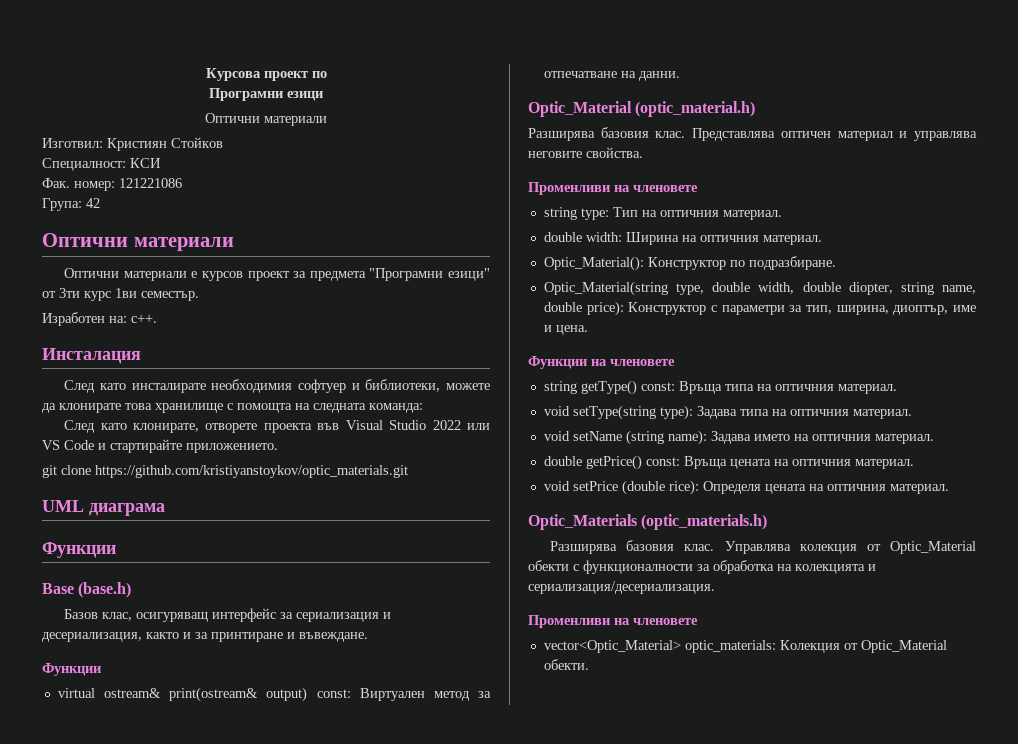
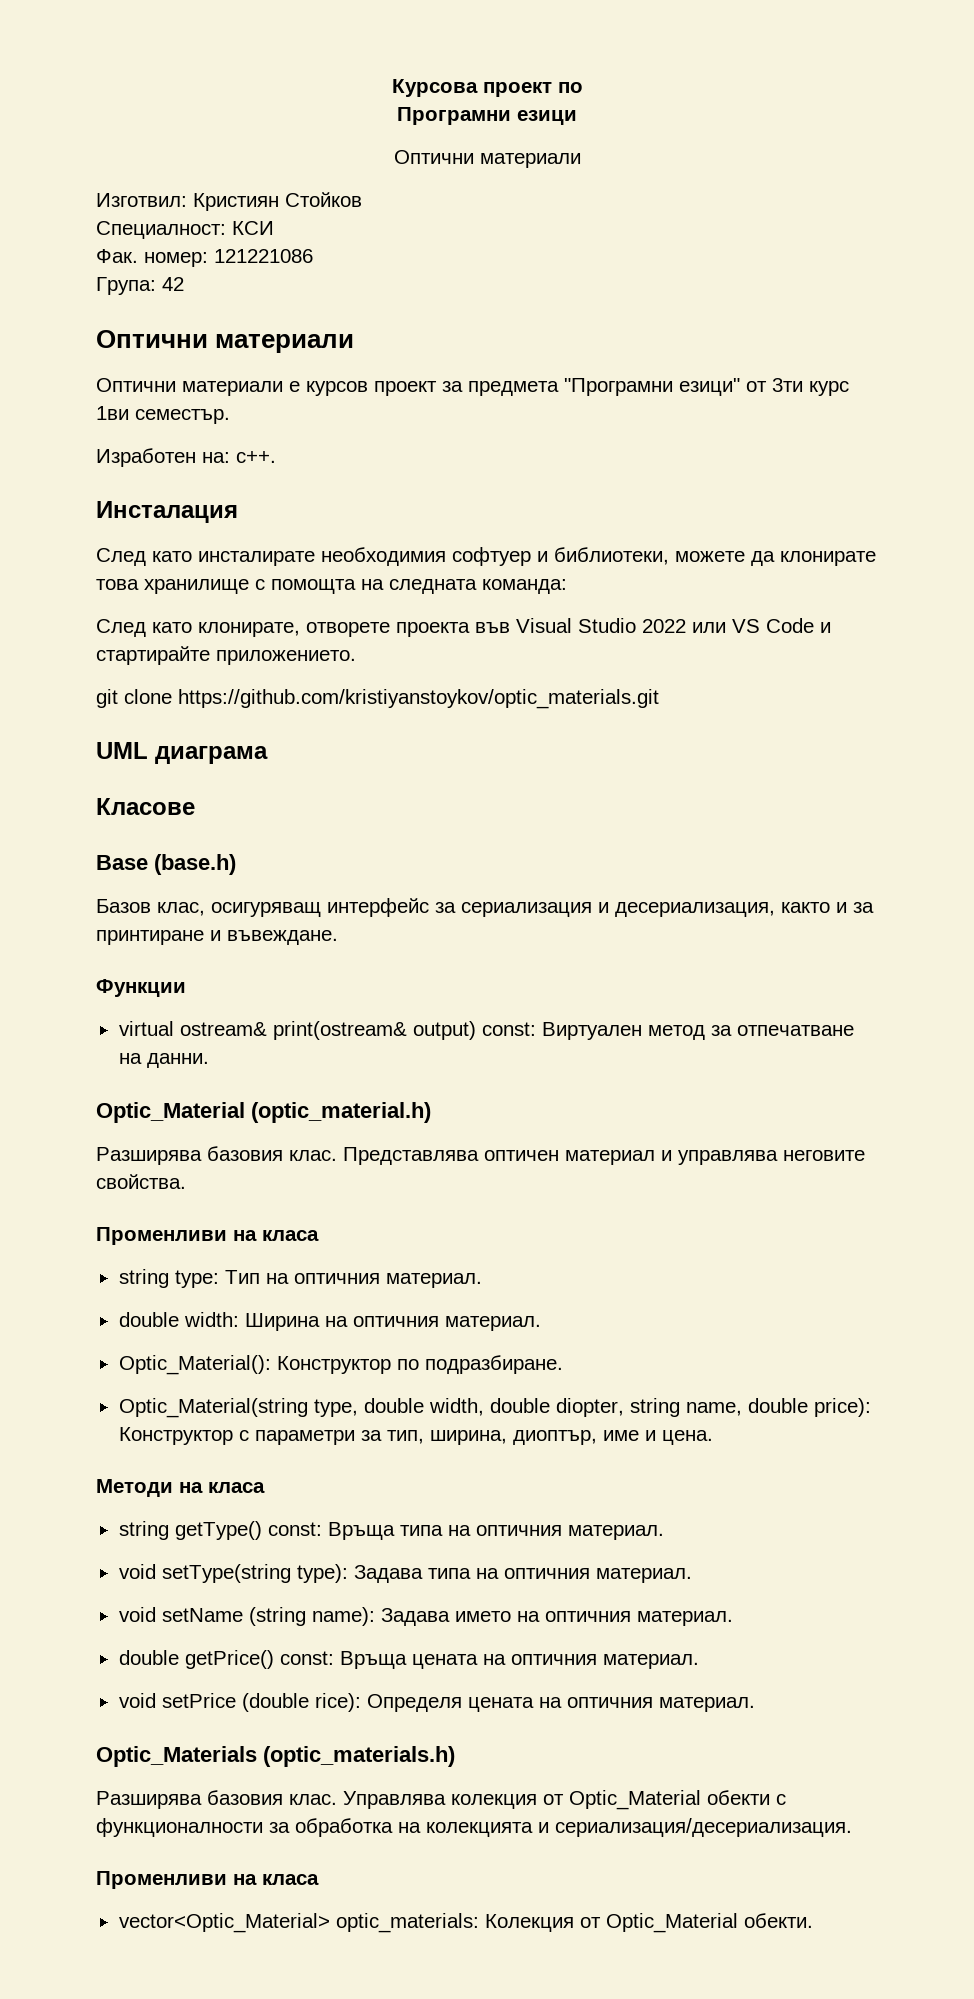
  UML диаграма
- Функции
+ Класове
  Представлява оптичен материал и управлява неговите свойства.
- Променливи на членовете
+ Променливи на класа
- Функции на членовете
+ Методи на класа
  Управлява колекция от Optic_Material обекти с функционалности за обработка на колекцията и сериализация/десериализация.
- Променливи на членовете
+ Променливи на класа

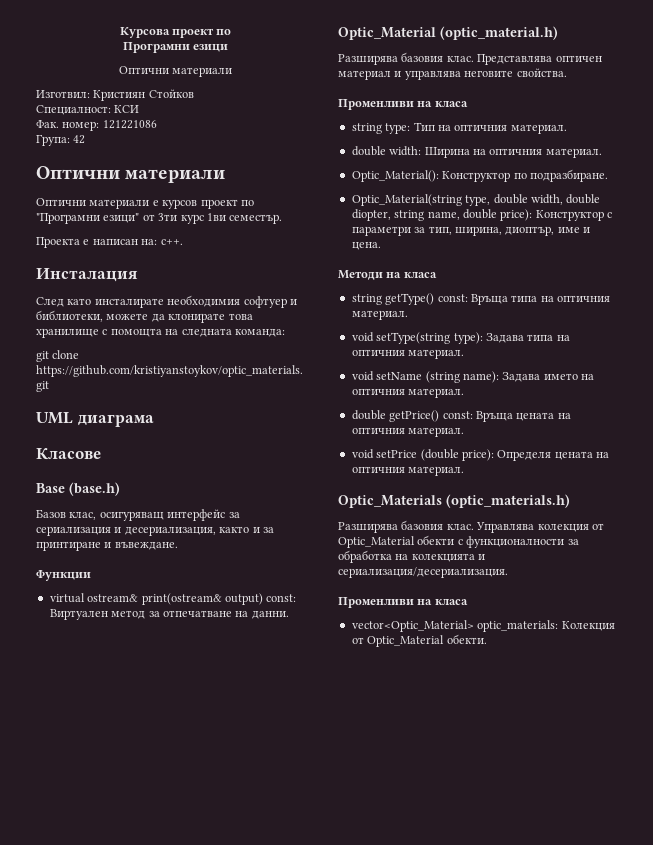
- Оптични материали е курсов проект за предмета "Програмни езици" от 3ти курс 1ви семестър.
+ Оптични материали е курсов проект по "Програмни езици" от 3ти курс 1ви семестър.
- Изработен на: c++.
+ Проекта е написан на: c++.
- След като клонирате, отворете проекта във Visual Studio 2022 или VS Code и стартирайте приложението.
- void setPrice (double rice): Определя цената на оптичния материал.
+ void setPrice (double price): Определя цената на оптичния материал.

